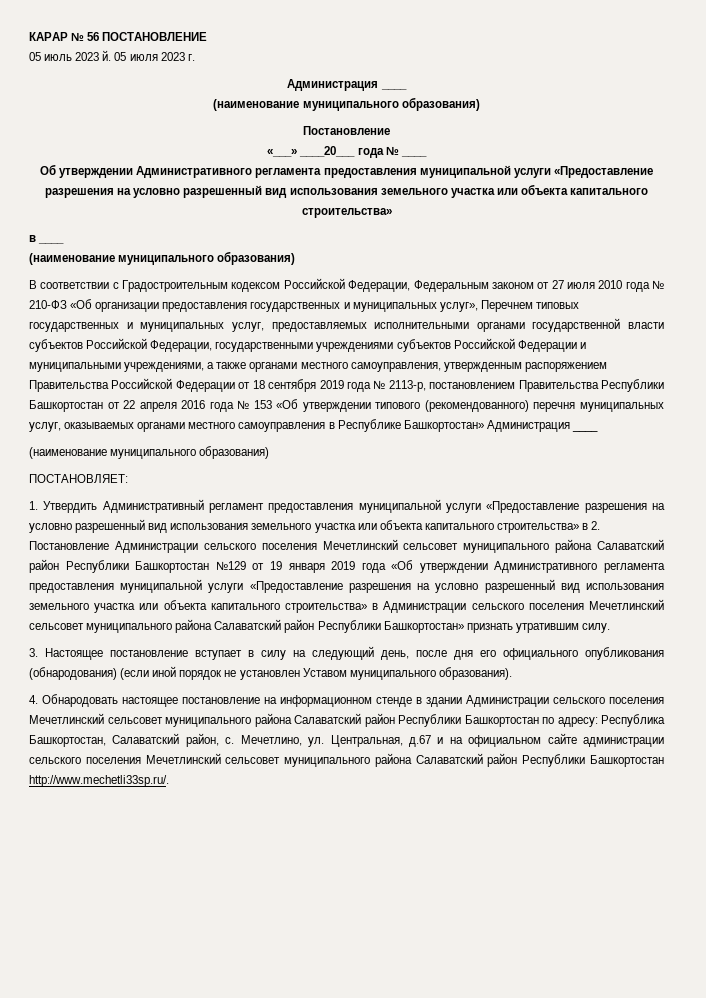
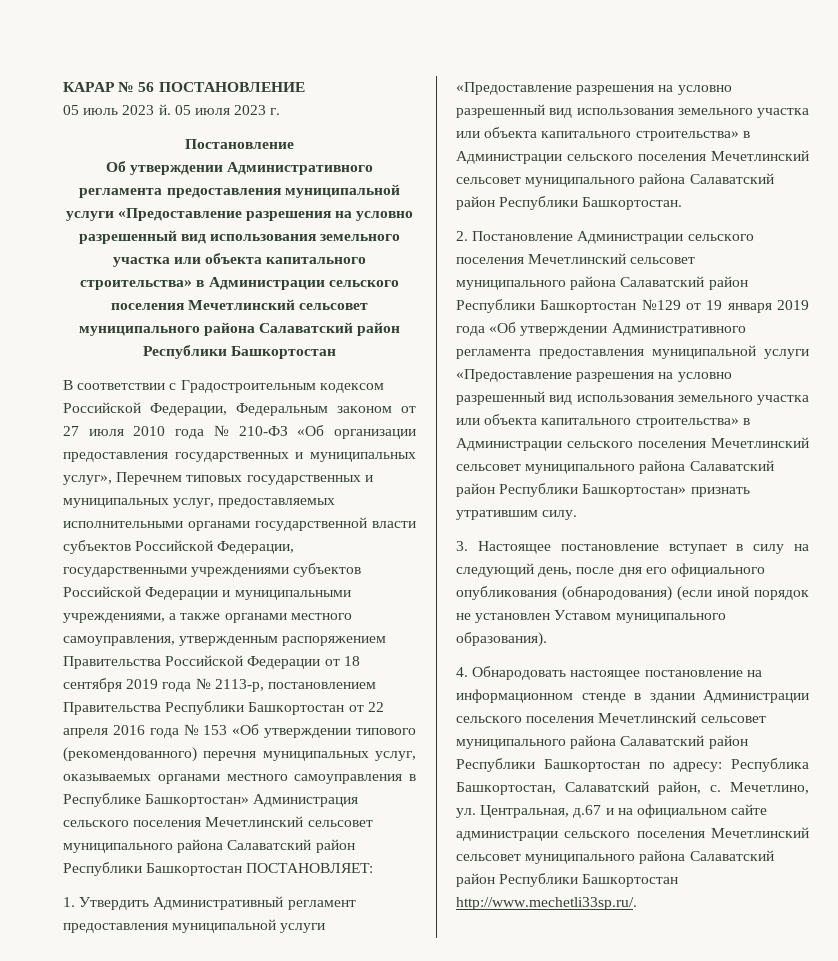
  05 июля 2023 г.
- Администрация ____
- (наименование муниципального образования)
  Постановление
- «___» ____20___ года № ____
- Об утверждении Административного регламента предоставления муниципальной услуги «Предоставление разрешения на условно разрешенный вид использования земельного участка или объекта капитального строительства»
- в ____
- (наименование муниципального образования)
+ Об утверждении Административного регламента предоставления муниципальной услуги «Предоставление разрешения на условно разрешенный вид использования земельного участка или объекта капитального строительства» в Администрации сельского поселения Мечетлинский сельсовет муниципального района Салаватский район Республики Башкортостан
- В соответствии с Градостроительным кодексом Российской Федерации, Федеральным законом от 27 июля 2010 года № 210-ФЗ «Об организации предоставления государственных и муниципальных услуг», Перечнем типовых государственных и муниципальных услуг, предоставляемых исполнительными органами государственной власти субъектов Российской Федерации, государственными учреждениями субъектов Российской Федерации и муниципальными учреждениями, а также органами местного самоуправления, утвержденным распоряжением Правительства Российской Федерации от 18 сентября 2019 года № 2113-р, постановлением Правительства Республики Башкортостан от 22 апреля 2016 года № 153 «Об утверждении типового (рекомендованного) перечня муниципальных услуг, оказываемых органами местного самоуправления в Республике Башкортостан» Администрация ____
- (наименование муниципального образования)
- ПОСТАНОВЛЯЕТ:
+ В соответствии с Градостроительным кодексом Российской Федерации, Федеральным законом от 27 июля 2010 года № 210-ФЗ «Об организации предоставления государственных и муниципальных услуг», Перечнем типовых государственных и муниципальных услуг, предоставляемых исполнительными органами государственной власти субъектов Российской Федерации, государственными учреждениями субъектов Российской Федерации и муниципальными учреждениями, а также органами местного самоуправления, утвержденным распоряжением Правительства Российской Федерации от 18 сентября 2019 года № 2113-р, постановлением Правительства Республики Башкортостан от 22 апреля 2016 года № 153 «Об утверждении типового (рекомендованного) перечня муниципальных услуг, оказываемых органами местного самоуправления в Республике Башкортостан» Администрация сельского поселения Мечетлинский сельсовет муниципального района Салаватский район Республики Башкортостан ПОСТАНОВЛЯЕТ:
- 1. Утвердить Административный регламент предоставления муниципальной услуги «Предоставление разрешения на условно разрешенный вид использования земельного участка или объекта капитального строительства» в 2. Постановление Администрации сельского поселения Мечетлинский сельсовет муниципального района Салаватский район Республики Башкортостан №129 от 19 января 2019 года «Об утверждении Административного регламента предоставления муниципальной услуги «Предоставление разрешения на условно разрешенный вид использования земельного участка или объекта капитального строительства» в Администрации сельского поселения Мечетлинский сельсовет муниципального района Салаватский район Республики Башкортостан» признать утратившим силу.
+ 1. Утвердить Административный регламент предоставления муниципальной услуги «Предоставление разрешения на условно разрешенный вид использования земельного участка или объекта капитального строительства» в Администрации сельского поселения Мечетлинский сельсовет муниципального района Салаватский район Республики Башкортостан.
+ 2. Постановление Администрации сельского поселения Мечетлинский сельсовет муниципального района Салаватский район Республики Башкортостан №129 от 19 января 2019 года «Об утверждении Административного регламента предоставления муниципальной услуги «Предоставление разрешения на условно разрешенный вид использования земельного участка или объекта капитального строительства» в Администрации сельского поселения Мечетлинский сельсовет муниципального района Салаватский район Республики Башкортостан» признать утратившим силу.

